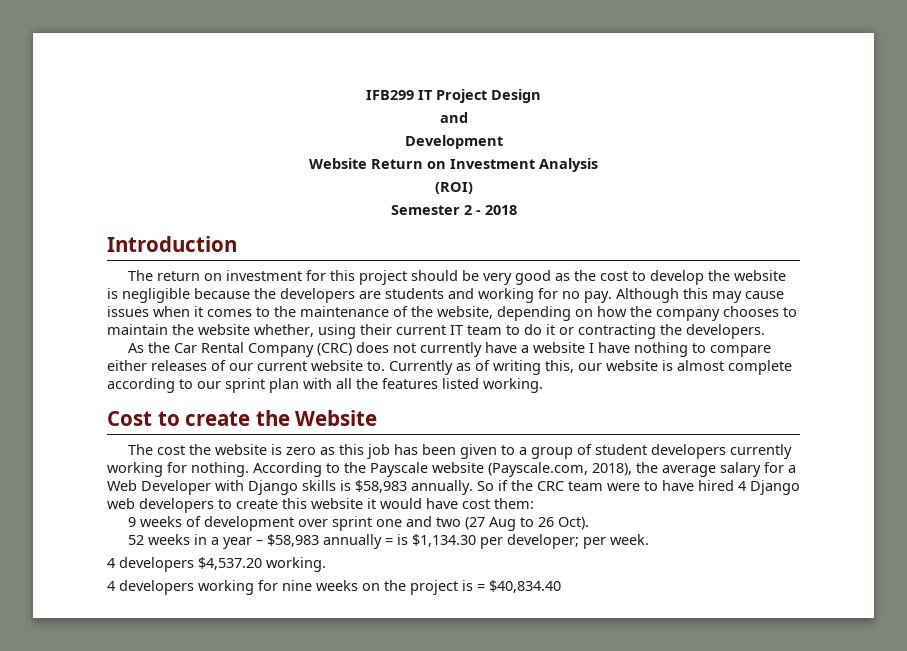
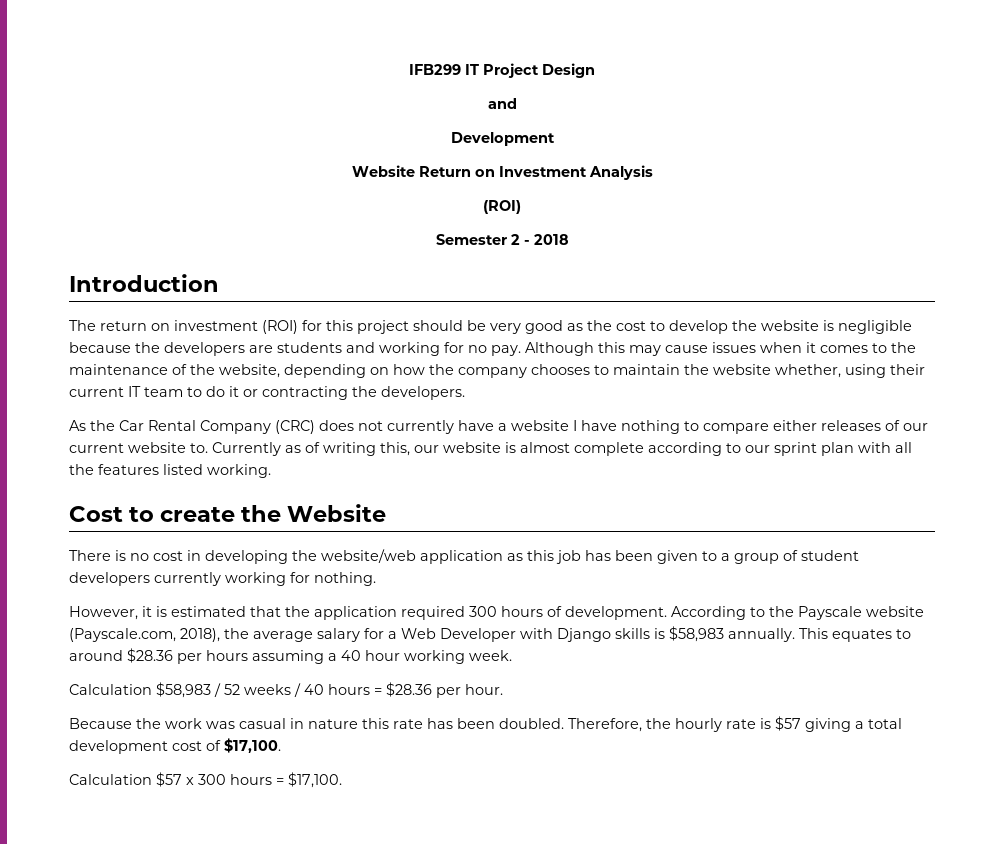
- The return on investment for this project should be very good as the cost to develop the website is negligible because the developers are students and working for no pay.
+ The return on investment (ROI) for this project should be very good as the cost to develop the website is negligible because the developers are students and working for no pay.
- The cost the website is zero as this job has been given to a group of student developers currently working for nothing.
+ There is no cost in developing the website/web application as this job has been given to a group of student developers currently working for nothing.
+ However, it is estimated that the application required 300 hours of development.
- So if the CRC team were to have hired 4 Django web developers to create this website it would have cost them:
- 9 weeks of development over sprint one and two (27 Aug to 26 Oct).
- 52 weeks in a year – $58,983 annually = is $1,134.30 per developer; per week.
- 4 developers $4,537.20 working.
- 4 developers working for nine weeks on the project is = $40,834.40
+ This equates to around $28.36 per hours assuming a 40 hour working week.
+ Calculation $58,983 / 52 weeks / 40 hours = $28.36 per hour.
+ Because the work was casual in nature this rate has been doubled. Therefore, the hourly rate is $57 giving a total development cost of $17,100.
+ Calculation $57 x 300 hours = $17,100.

